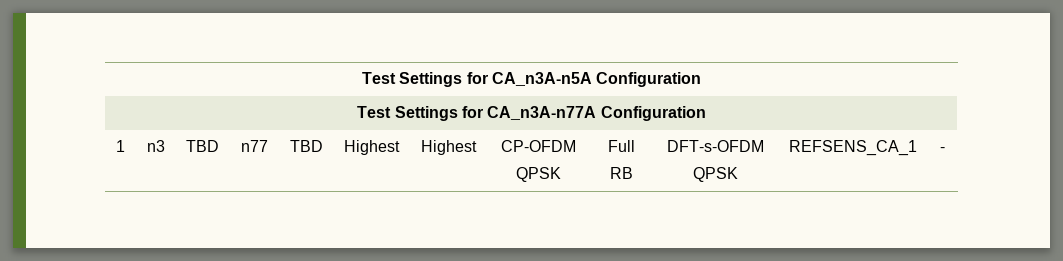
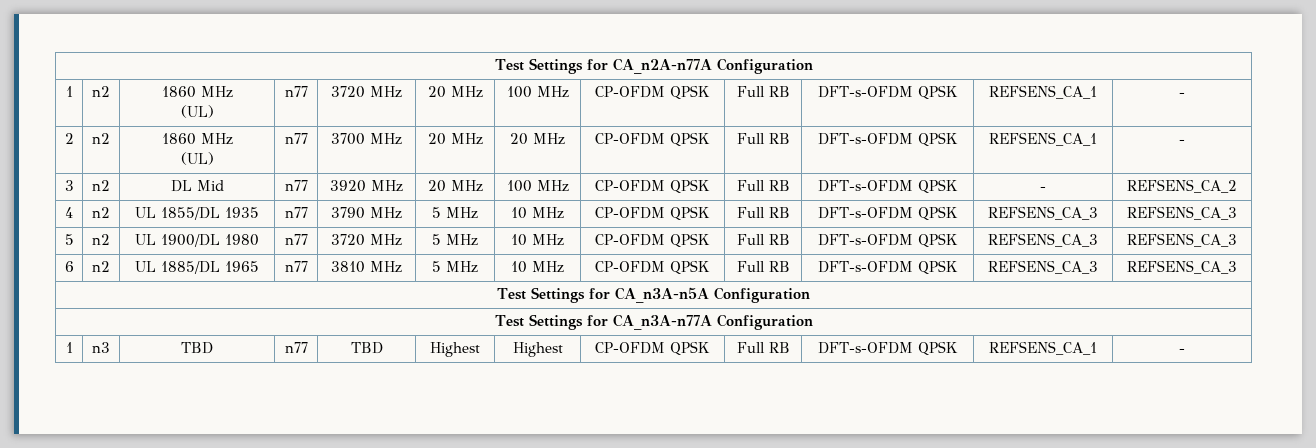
+ Test Settings for CA_n2A-n77A Configuration
+ 1 | n2 | 1860 MHz
+ (UL) | n77 | 3720 MHz | 20 MHz | 100 MHz | CP-OFDM QPSK | Full RB | DFT-s-OFDM QPSK | REFSENS_CA_1 | -
+ 2 | n2 | 1860 MHz
+ (UL) | n77 | 3700 MHz | 20 MHz | 20 MHz | CP-OFDM QPSK | Full RB | DFT-s-OFDM QPSK | REFSENS_CA_1 | -
+ 3 | n2 | DL Mid | n77 | 3920 MHz | 20 MHz | 100 MHz | CP-OFDM QPSK | Full RB | DFT-s-OFDM QPSK | - | REFSENS_CA_2
+ 4 | n2 | UL 1855/DL 1935 | n77 | 3790 MHz | 5 MHz | 10 MHz | CP-OFDM QPSK | Full RB | DFT-s-OFDM QPSK | REFSENS_CA_3 | REFSENS_CA_3
+ 5 | n2 | UL 1900/DL 1980 | n77 | 3720 MHz | 5 MHz | 10 MHz | CP-OFDM QPSK | Full RB | DFT-s-OFDM QPSK | REFSENS_CA_3 | REFSENS_CA_3
+ 6 | n2 | UL 1885/DL 1965 | n77 | 3810 MHz | 5 MHz | 10 MHz | CP-OFDM QPSK | Full RB | DFT-s-OFDM QPSK | REFSENS_CA_3 | REFSENS_CA_3

